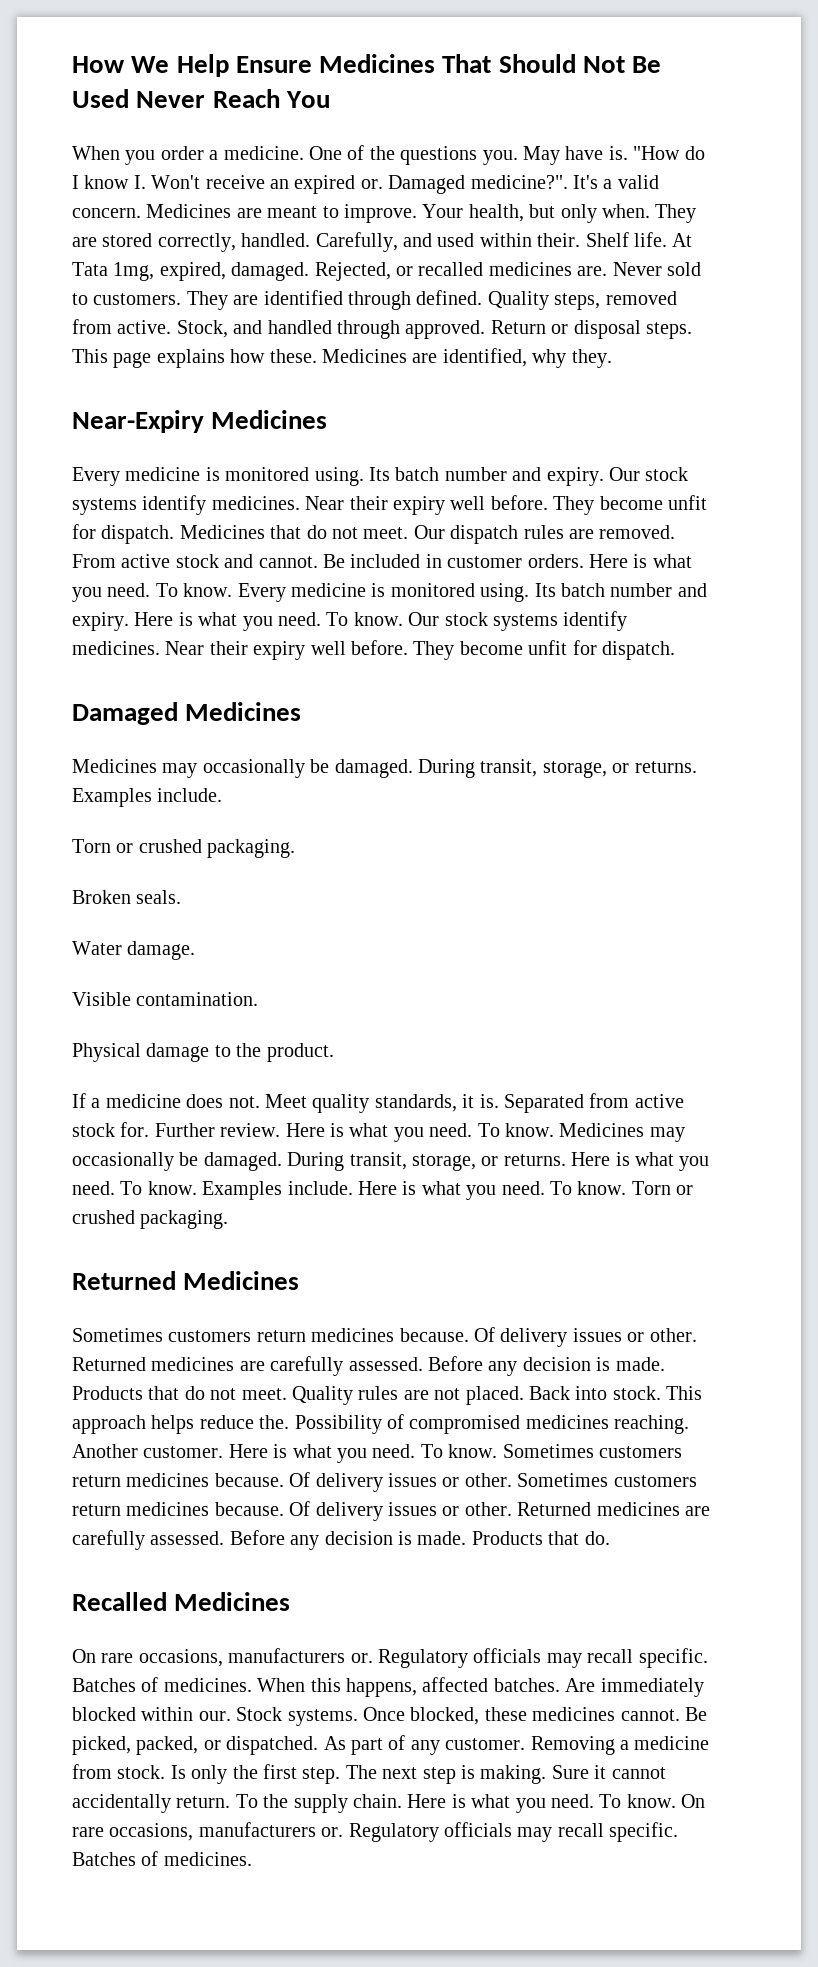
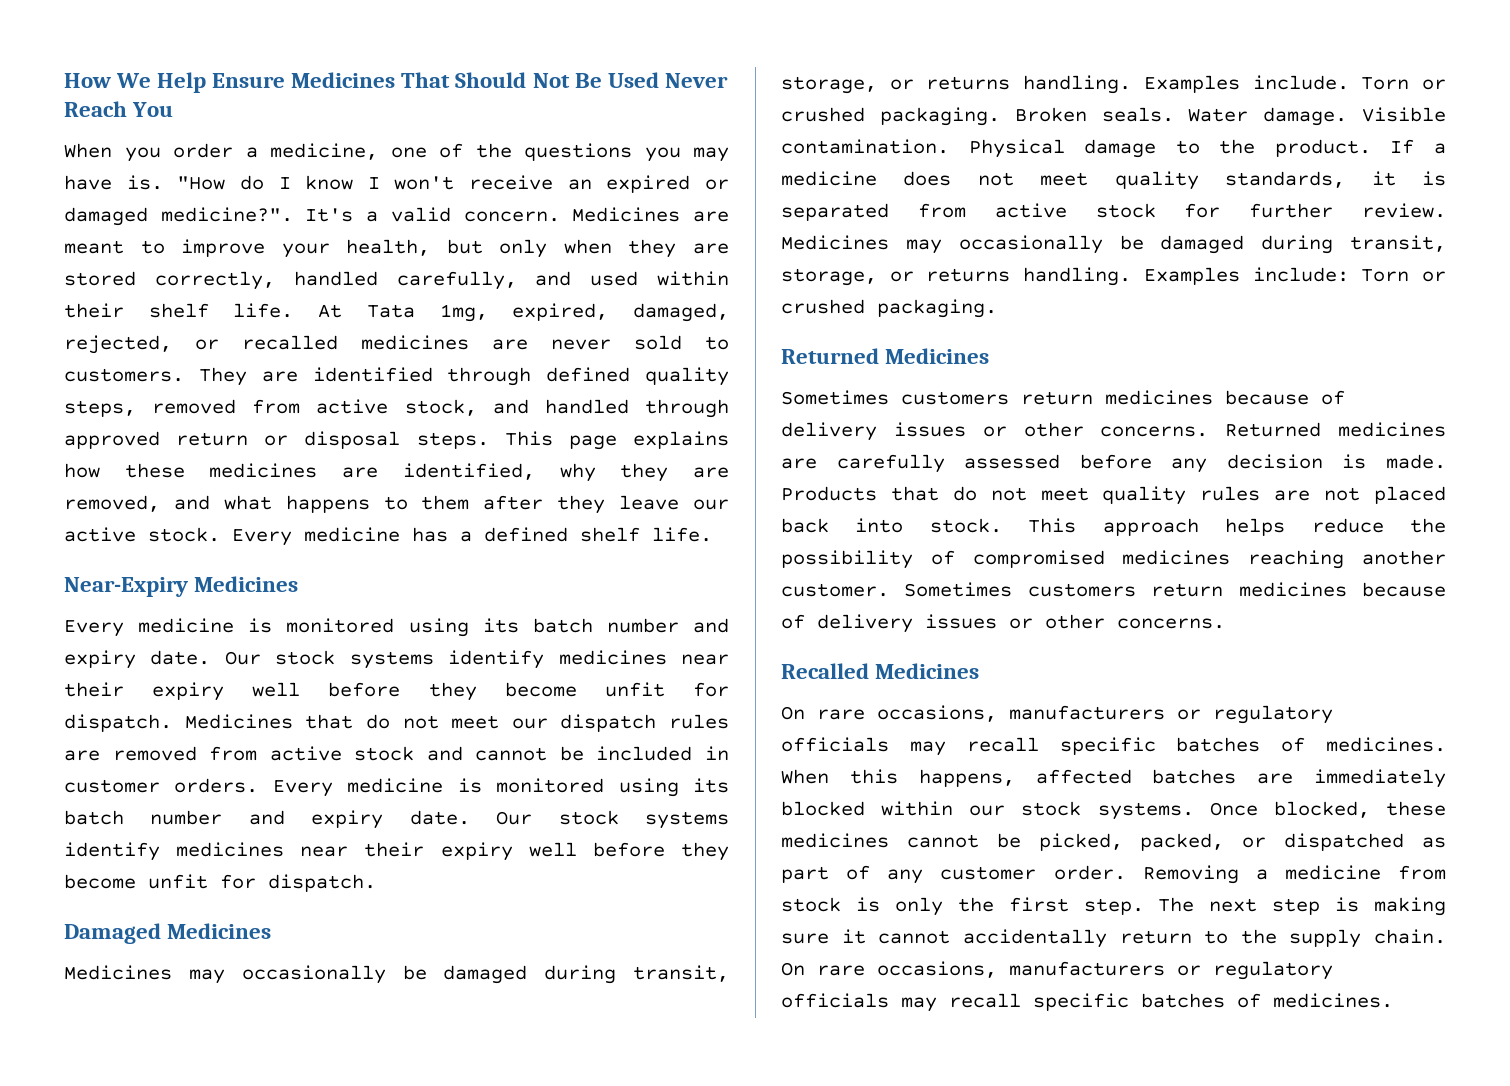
- When you order a medicine. One of the questions you. May have is.
+ When you order a medicine, one of the questions you may have is.
- "How do I know I. Won't receive an expired or. Damaged medicine?".
+ "How do I know I won't receive an expired or damaged medicine?".
- Medicines are meant to improve. Your health, but only when. They are stored correctly, handled. Carefully, and used within their. Shelf life.
+ Medicines are meant to improve your health, but only when they are stored correctly, handled carefully, and used within their shelf life.
- At Tata 1mg, expired, damaged. Rejected, or recalled medicines are. Never sold to customers.
+ At Tata 1mg, expired, damaged, rejected, or recalled medicines are never sold to customers.
- They are identified through defined. Quality steps, removed from active. Stock, and handled through approved. Return or disposal steps.
+ They are identified through defined quality steps, removed from active stock, and handled through approved return or disposal steps.
- This page explains how these. Medicines are identified, why they.
+ This page explains how these medicines are identified, why they are removed, and what happens to them after they leave our active stock. Every medicine has a defined shelf life.
  Near-Expiry Medicines
- Every medicine is monitored using. Its batch number and expiry. Our stock systems identify medicines. Near their expiry well before. They become unfit for dispatch.
+ Every medicine is monitored using its batch number and expiry date. Our stock systems identify medicines near their expiry well before they become unfit for dispatch.
- Medicines that do not meet. Our dispatch rules are removed. From active stock and cannot. Be included in customer orders. Here is what you need. To know. Every medicine is monitored using. Its batch number and expiry. Here is what you need. To know. Our stock systems identify medicines. Near their expiry well before. They become unfit for dispatch.
+ Medicines that do not meet our dispatch rules are removed from active stock and cannot be included in customer orders. Every medicine is monitored using its batch number and expiry date. Our stock systems identify medicines near their expiry well before they become unfit for dispatch.
- Medicines may occasionally be damaged. During transit, storage, or returns. Examples include.
- Torn or crushed packaging.
- Broken seals.
- Water damage.
- Visible contamination.
- Physical damage to the product.
- If a medicine does not. Meet quality standards, it is. Separated from active stock for. Further review. Here is what you need. To know. Medicines may occasionally be damaged. During transit, storage, or returns. Here is what you need. To know. Examples include. Here is what you need. To know. Torn or crushed packaging.
+ Medicines may occasionally be damaged during transit, storage, or returns handling. Examples include. Torn or crushed packaging. Broken seals. Water damage. Visible contamination. Physical damage to the product. If a medicine does not meet quality standards, it is separated from active stock for further review. Medicines may occasionally be damaged during transit, storage, or returns handling. Examples include: Torn or crushed packaging.
  Returned Medicines
- Sometimes customers return medicines because. Of delivery issues or other. Returned medicines are carefully assessed. Before any decision is made.
+ Sometimes customers return medicines because of delivery issues or other concerns. Returned medicines are carefully assessed before any decision is made.
- Products that do not meet. Quality rules are not placed. Back into stock.
+ Products that do not meet quality rules are not placed back into stock.
- This approach helps reduce the. Possibility of compromised medicines reaching. Another customer. Here is what you need. To know. Sometimes customers return medicines because. Of delivery issues or other. Sometimes customers return medicines because. Of delivery issues or other. Returned medicines are carefully assessed. Before any decision is made. Products that do.
+ This approach helps reduce the possibility of compromised medicines reaching another customer. Sometimes customers return medicines because of delivery issues or other concerns.
  Recalled Medicines
- On rare occasions, manufacturers or. Regulatory officials may recall specific. Batches of medicines.
+ On rare occasions, manufacturers or regulatory officials may recall specific batches of medicines.
- When this happens, affected batches. Are immediately blocked within our. Stock systems.
+ When this happens, affected batches are immediately blocked within our stock systems.
- Once blocked, these medicines cannot. Be picked, packed, or dispatched. As part of any customer.
+ Once blocked, these medicines cannot be picked, packed, or dispatched as part of any customer order.
- Removing a medicine from stock. Is only the first step.
+ Removing a medicine from stock is only the first step.
- The next step is making. Sure it cannot accidentally return. To the supply chain. Here is what you need. To know. On rare occasions, manufacturers or. Regulatory officials may recall specific. Batches of medicines.
+ The next step is making sure it cannot accidentally return to the supply chain. On rare occasions, manufacturers or regulatory officials may recall specific batches of medicines.

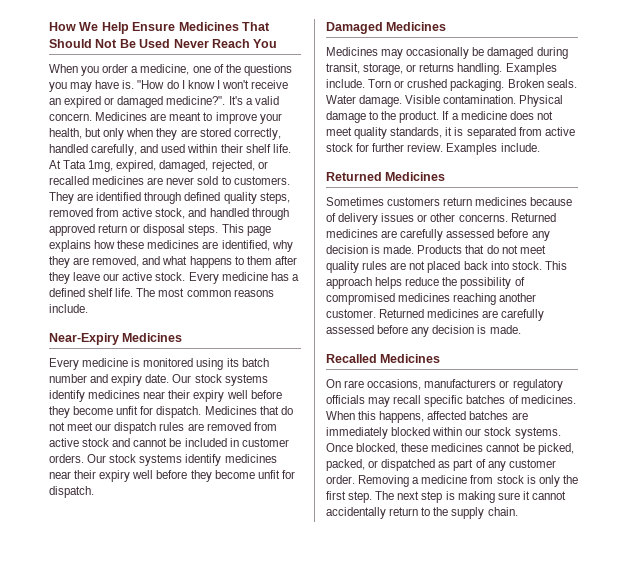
+ The most common reasons include.
- Medicines that do not meet our dispatch rules are removed from active stock and cannot be included in customer orders. Every medicine is monitored using its batch number and expiry date.
+ Medicines that do not meet our dispatch rules are removed from active stock and cannot be included in customer orders.
- If a medicine does not meet quality standards, it is separated from active stock for further review. Medicines may occasionally be damaged during transit, storage, or returns handling. Examples include: Torn or crushed packaging.
+ If a medicine does not meet quality standards, it is separated from active stock for further review. Examples include.
- This approach helps reduce the possibility of compromised medicines reaching another customer. Sometimes customers return medicines because of delivery issues or other concerns.
+ This approach helps reduce the possibility of compromised medicines reaching another customer. Returned medicines are carefully assessed before any decision is made.
- The next step is making sure it cannot accidentally return to the supply chain. On rare occasions, manufacturers or regulatory officials may recall specific batches of medicines.
+ The next step is making sure it cannot accidentally return to the supply chain.

